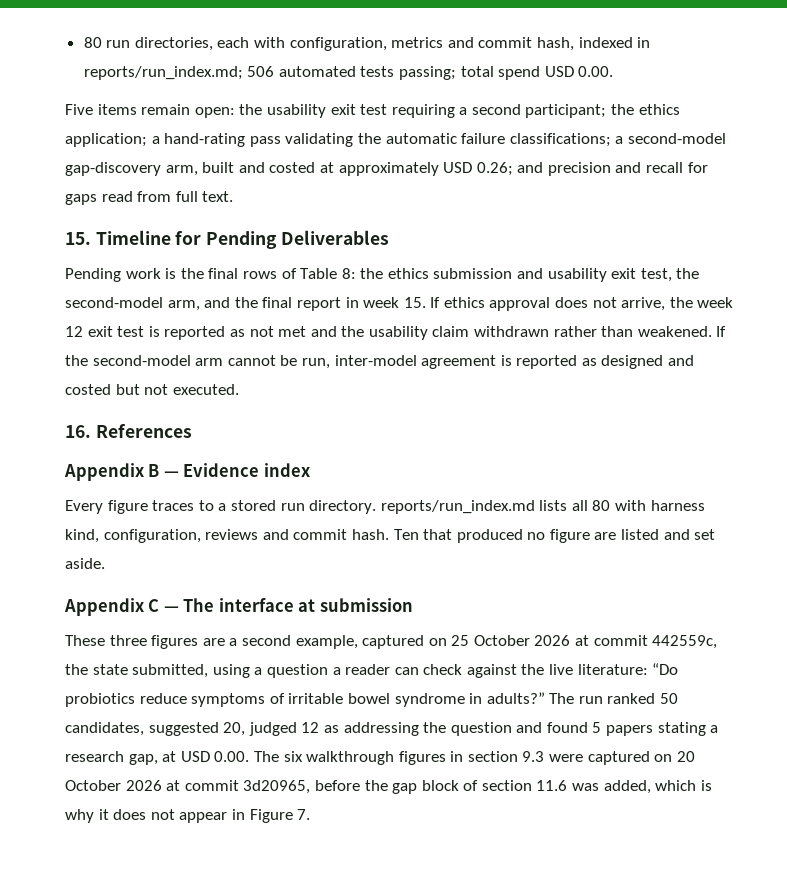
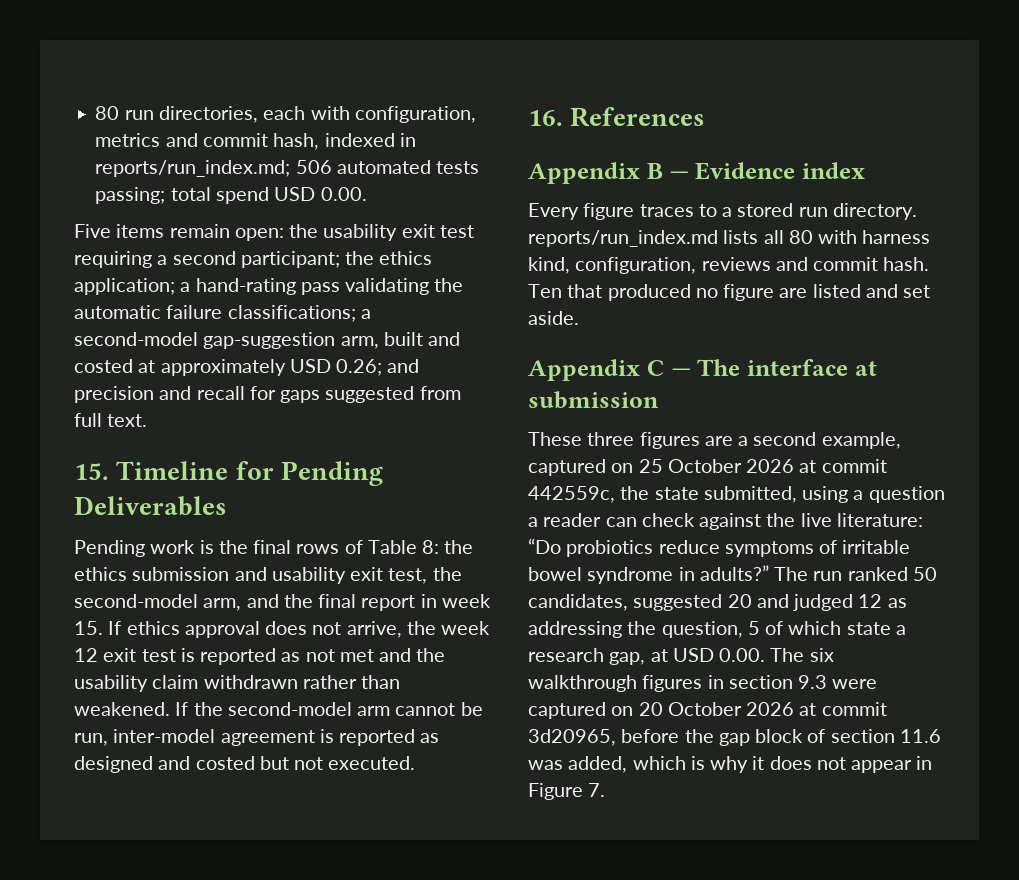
- Five items remain open: the usability exit test requiring a second participant; the ethics application; a hand-rating pass validating the automatic failure classifications; a second-model gap-discovery arm, built and costed at approximately USD 0.26; and precision and recall for gaps read from full text.
+ Five items remain open: the usability exit test requiring a second participant; the ethics application; a hand-rating pass validating the automatic failure classifications; a second-model gap-suggestion arm, built and costed at approximately USD 0.26; and precision and recall for gaps suggested from full text.
- The run ranked 50 candidates, suggested 20, judged 12 as addressing the question and found 5 papers stating a research gap, at USD 0.00. The six walkthrough figures in section 9.3 were captured on 20 October 2026 at commit 3d20965, before the gap block of section 11.6 was added, which is why it does not appear in Figure 7.
+ The run ranked 50 candidates, suggested 20 and judged 12 as addressing the question, 5 of which state a research gap, at USD 0.00. The six walkthrough figures in section 9.3 were captured on 20 October 2026 at commit 3d20965, before the gap block of section 11.6 was added, which is why it does not appear in Figure 7.

